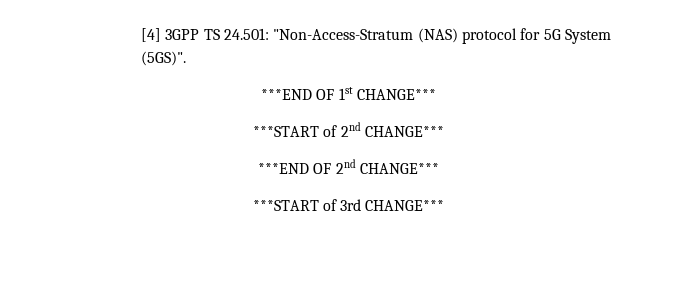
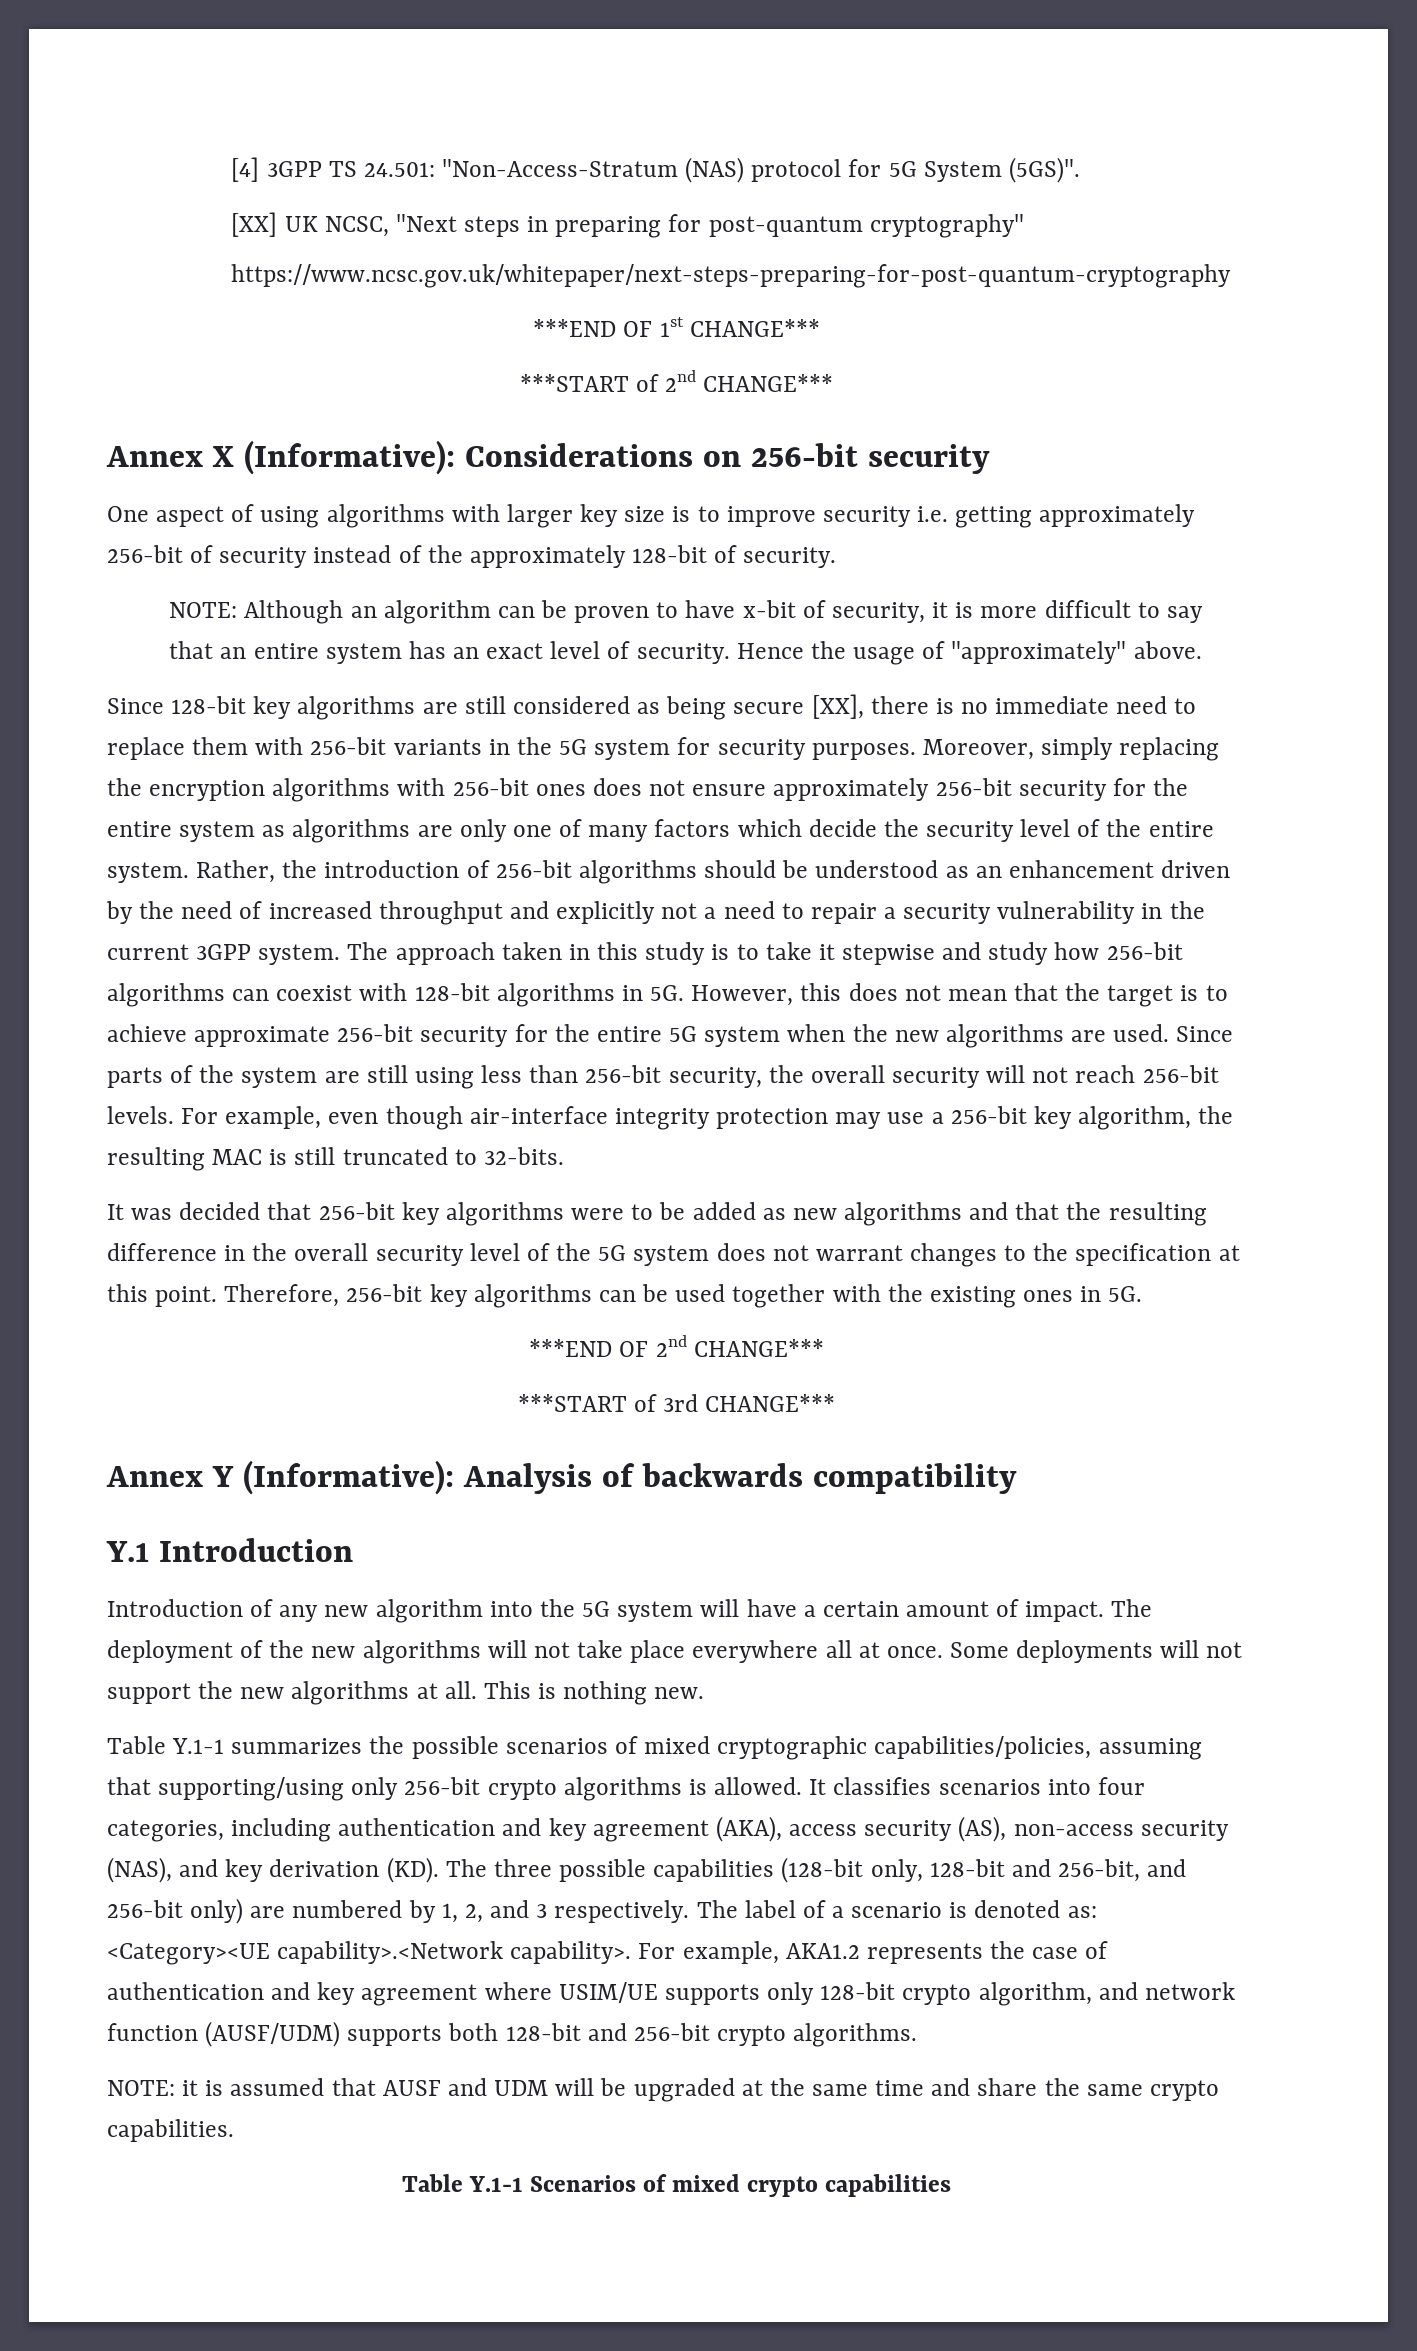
+ [XX] UK NCSC, "Next steps in preparing for post-quantum cryptography"
+ https://www.ncsc.gov.uk/whitepaper/next-steps-preparing-for-post-quantum-cryptography
+ Annex X (Informative): Considerations on 256-bit security
+ One aspect of using algorithms with larger key size is to improve security i.e. getting approximately 256-bit of security instead of the approximately 128-bit of security.
+ NOTE: Although an algorithm can be proven to have x-bit of security, it is more difficult to say that an entire system has an exact level of security. Hence the usage of "approximately" above.
+ Since 128-bit key algorithms are still considered as being secure [XX], there is no immediate need to replace them with 256-bit variants in the 5G system for security purposes. Moreover, simply replacing the encryption algorithms with 256-bit ones does not ensure approximately 256-bit security for the entire system as algorithms are only one of many factors which decide the security level of the entire system. Rather, the introduction of 256-bit algorithms should be understood as an enhancement driven by the need of increased throughput and explicitly not a need to repair a security vulnerability in the current 3GPP system. The approach taken in this study is to take it stepwise and study how 256-bit algorithms can coexist with 128-bit algorithms in 5G. However, this does not mean that the target is to achieve approximate 256-bit security for the entire 5G system when the new algorithms are used. Since parts of the system are still using less than 256-bit security, the overall security will not reach 256-bit levels. For example, even though air-interface integrity protection may use a 256-bit key algorithm, the resulting MAC is still truncated to 32-bits.
+ It was decided that 256-bit key algorithms were to be added as new algorithms and that the resulting difference in the overall security level of the 5G system does not warrant changes to the specification at this point. Therefore, 256-bit key algorithms can be used together with the existing ones in 5G.
+ Annex Y (Informative): Analysis of backwards compatibility
+ Y.1 Introduction
+ Introduction of any new algorithm into the 5G system will have a certain amount of impact. The deployment of the new algorithms will not take place everywhere all at once. Some deployments will not support the new algorithms at all. This is nothing new.
+ Table Y.1-1 summarizes the possible scenarios of mixed cryptographic capabilities/policies, assuming that supporting/using only 256-bit crypto algorithms is allowed. It classifies scenarios into four categories, including authentication and key agreement (AKA), access security (AS), non-access security (NAS), and key derivation (KD). The three possible capabilities (128-bit only, 128-bit and 256-bit, and 256-bit only) are numbered by 1, 2, and 3 respectively. The label of a scenario is denoted as: <Category><UE capability>.<Network capability>. For example, AKA1.2 represents the case of authentication and key agreement where USIM/UE supports only 128-bit crypto algorithm, and network function (AUSF/UDM) supports both 128-bit and 256-bit crypto algorithms.
+ NOTE: it is assumed that AUSF and UDM will be upgraded at the same time and share the same crypto capabilities.
+ Table Y.1-1 Scenarios of mixed crypto capabilities

